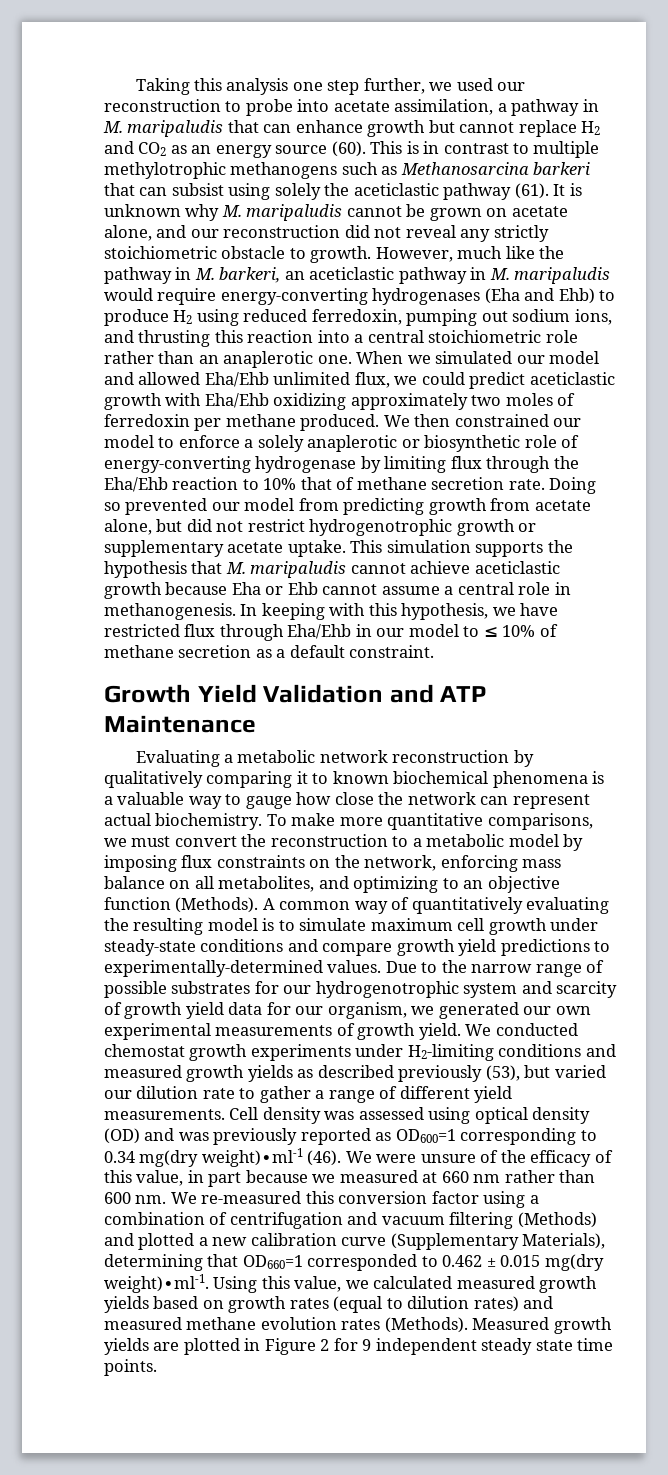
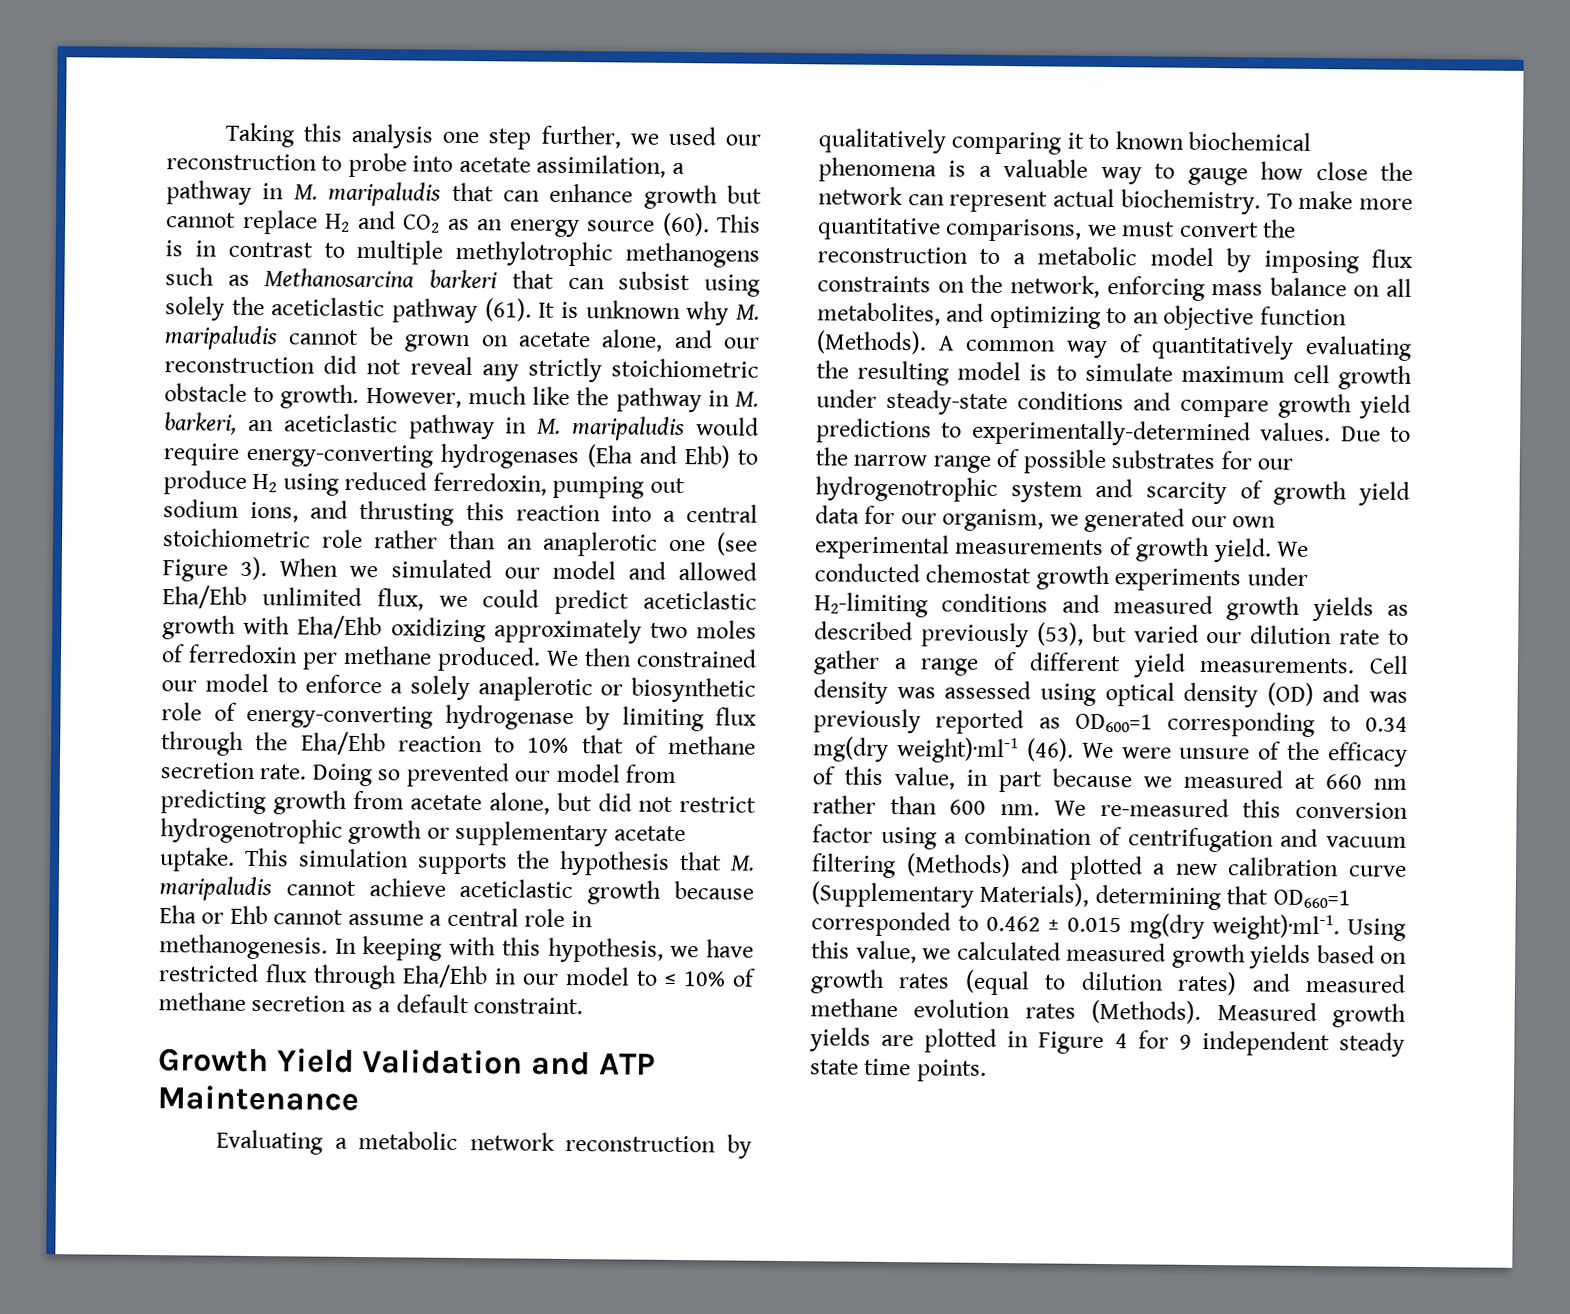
- However, much like the pathway in M. barkeri, an aceticlastic pathway in M. maripaludis would require energy-converting hydrogenases (Eha and Ehb) to produce H2 using reduced ferredoxin, pumping out sodium ions, and thrusting this reaction into a central stoichiometric role rather than an anaplerotic one.
+ However, much like the pathway in M. barkeri, an aceticlastic pathway in M. maripaludis would require energy-converting hydrogenases (Eha and Ehb) to produce H2 using reduced ferredoxin, pumping out sodium ions, and thrusting this reaction into a central stoichiometric role rather than an anaplerotic one (see Figure 3).
- Measured growth yields are plotted in Figure 2 for 9 independent steady state time points.
+ Measured growth yields are plotted in Figure 4 for 9 independent steady state time points.

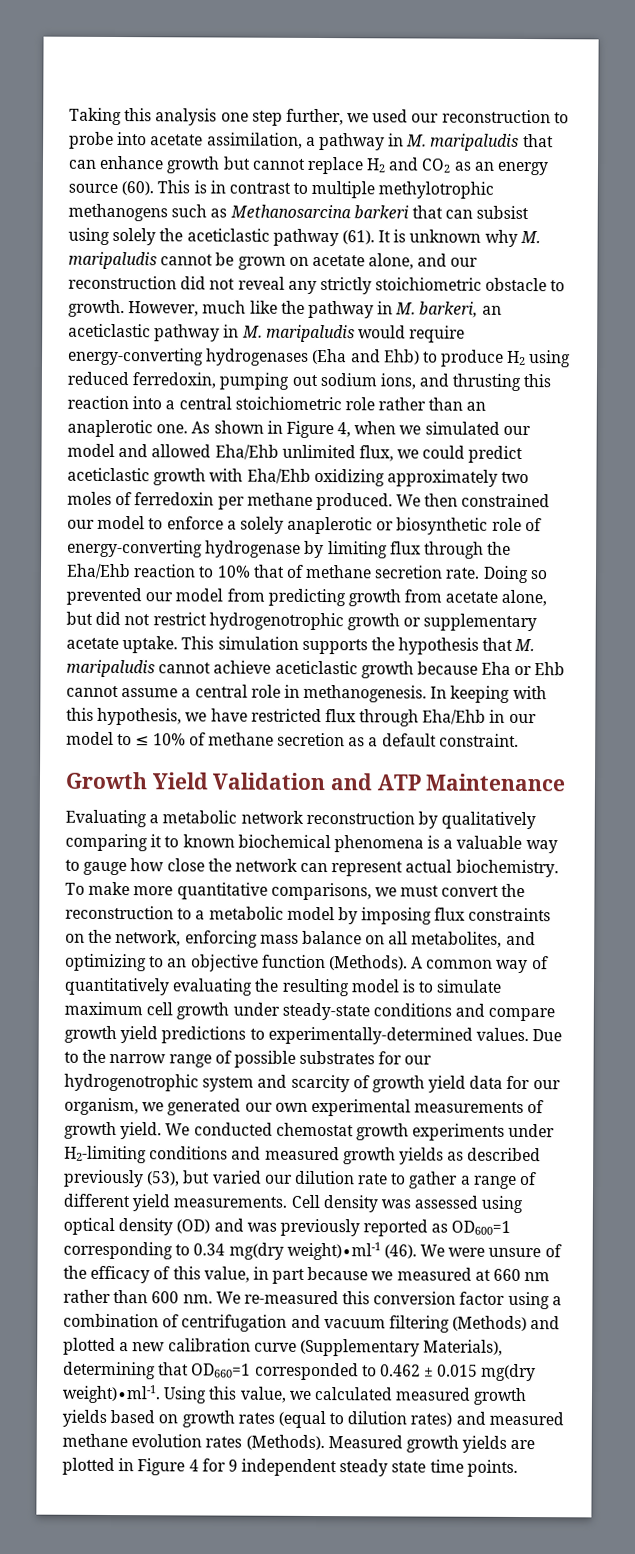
- However, much like the pathway in M. barkeri, an aceticlastic pathway in M. maripaludis would require energy-converting hydrogenases (Eha and Ehb) to produce H2 using reduced ferredoxin, pumping out sodium ions, and thrusting this reaction into a central stoichiometric role rather than an anaplerotic one (see Figure 3). When we simulated our model and allowed Eha/Ehb unlimited flux, we could predict aceticlastic growth with Eha/Ehb oxidizing approximately two moles of ferredoxin per methane produced.
+ However, much like the pathway in M. barkeri, an aceticlastic pathway in M. maripaludis would require energy-converting hydrogenases (Eha and Ehb) to produce H2 using reduced ferredoxin, pumping out sodium ions, and thrusting this reaction into a central stoichiometric role rather than an anaplerotic one. As shown in Figure 4, when we simulated our model and allowed Eha/Ehb unlimited flux, we could predict aceticlastic growth with Eha/Ehb oxidizing approximately two moles of ferredoxin per methane produced.

